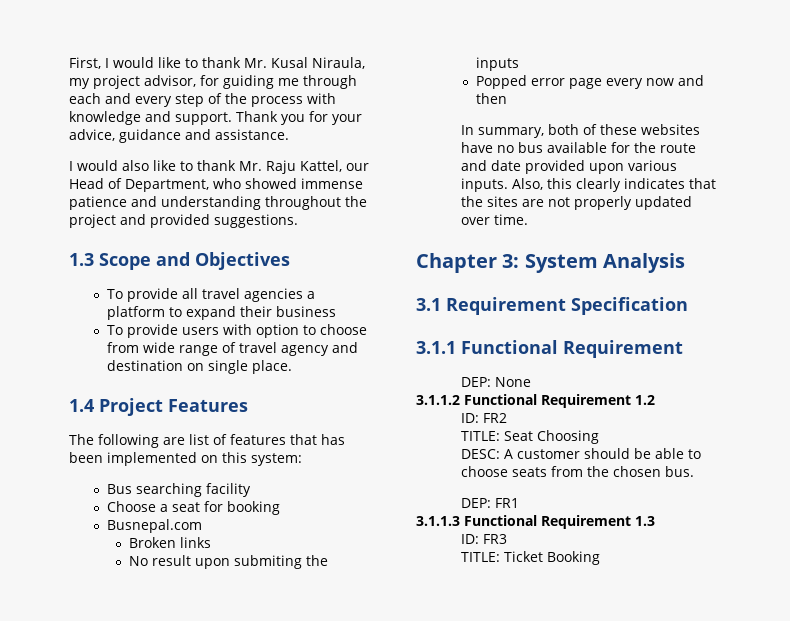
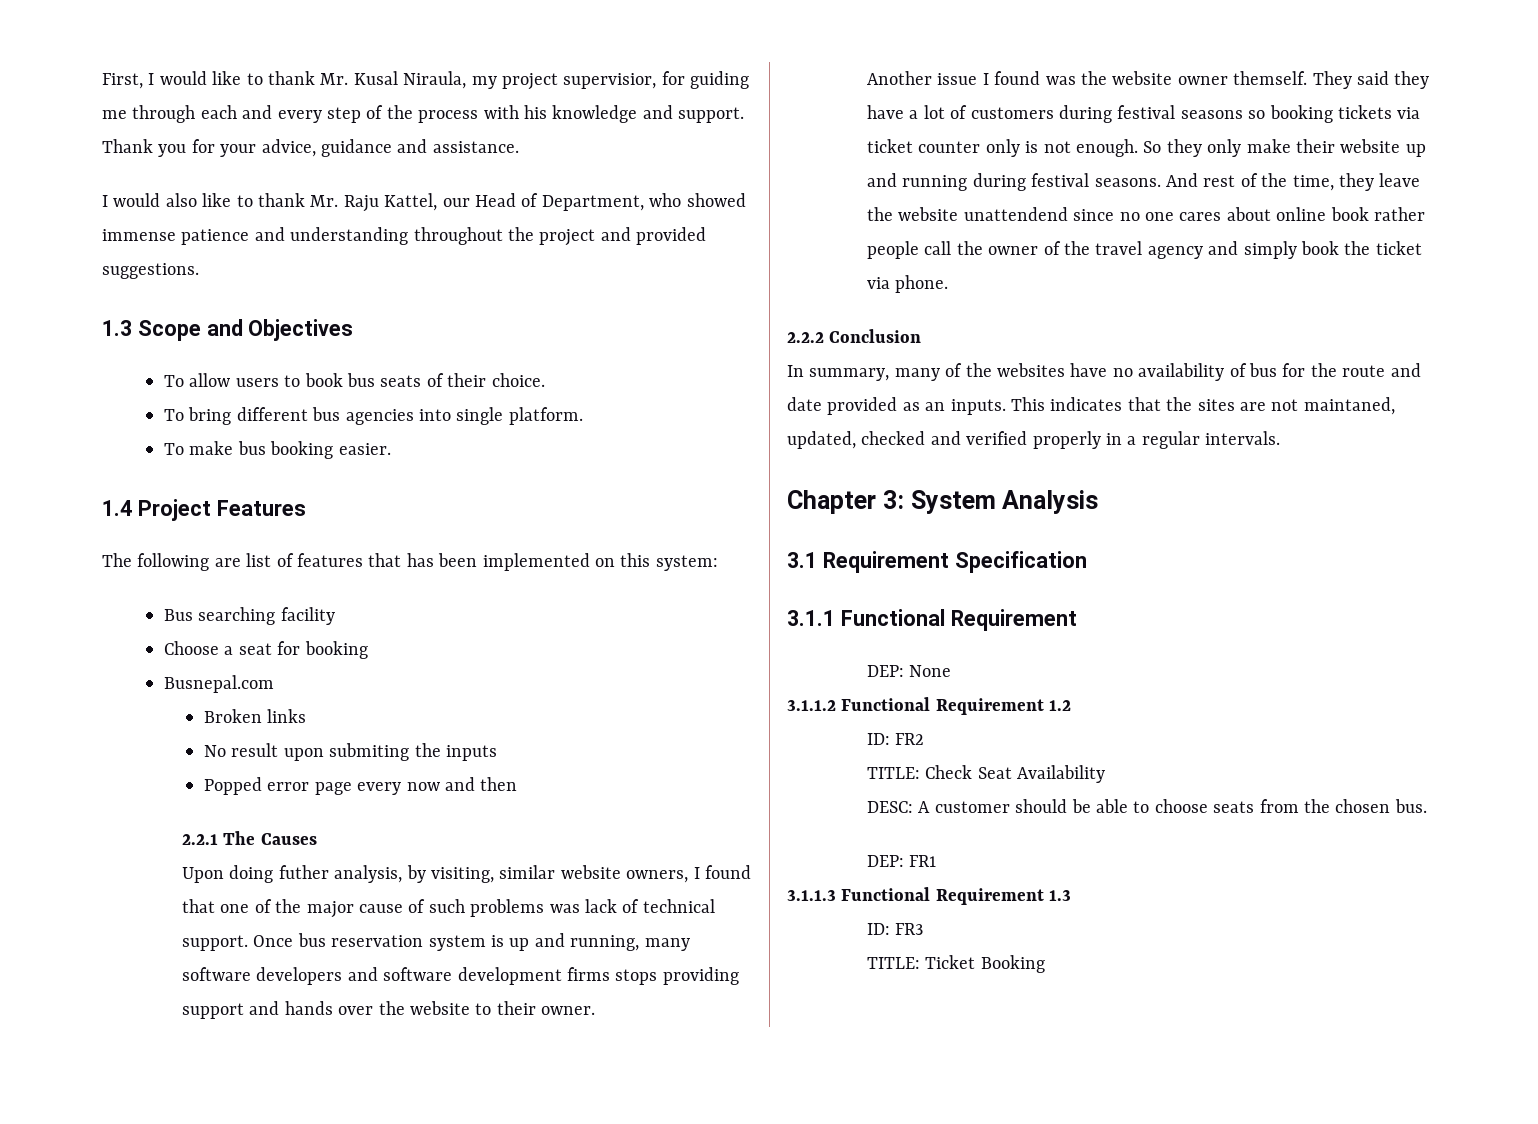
- First, I would like to thank Mr. Kusal Niraula, my project advisor, for guiding me through each and every step of the process with knowledge and support.
+ First, I would like to thank Mr. Kusal Niraula, my project supervisior, for guiding me through each and every step of the process with his knowledge and support.
- To provide all travel agencies a platform to expand their business
- To provide users with option to choose from wide range of travel agency and destination on single place.
+ To allow users to book bus seats of their choice.
+ To bring different bus agencies into single platform.
+ To make bus booking easier.
- In summary, both of these websites have no bus available for the route and date provided upon various inputs. Also, this clearly indicates that the sites are not properly updated over time.
+ 2.2.1 The Causes
+ Upon doing futher analysis, by visiting, similar website owners, I found that one of the major cause of such problems was lack of technical support. Once bus reservation system is up and running, many software developers and software development firms stops providing support and hands over the website to their owner.
+ Another issue I found was the website owner themself. They said they have a lot of customers during festival seasons so booking tickets via ticket counter only is not enough. So they only make their website up and running during festival seasons. And rest of the time, they leave the website unattendend since no one cares about online book rather people call the owner of the travel agency and simply book the ticket via phone.
+ 2.2.2 Conclusion
+ In summary, many of the websites have no availability of bus for the route and date provided as an inputs. This indicates that the sites are not maintaned, updated, checked and verified properly in a regular intervals.
- TITLE: Seat Choosing
+ TITLE: Check Seat Availability

